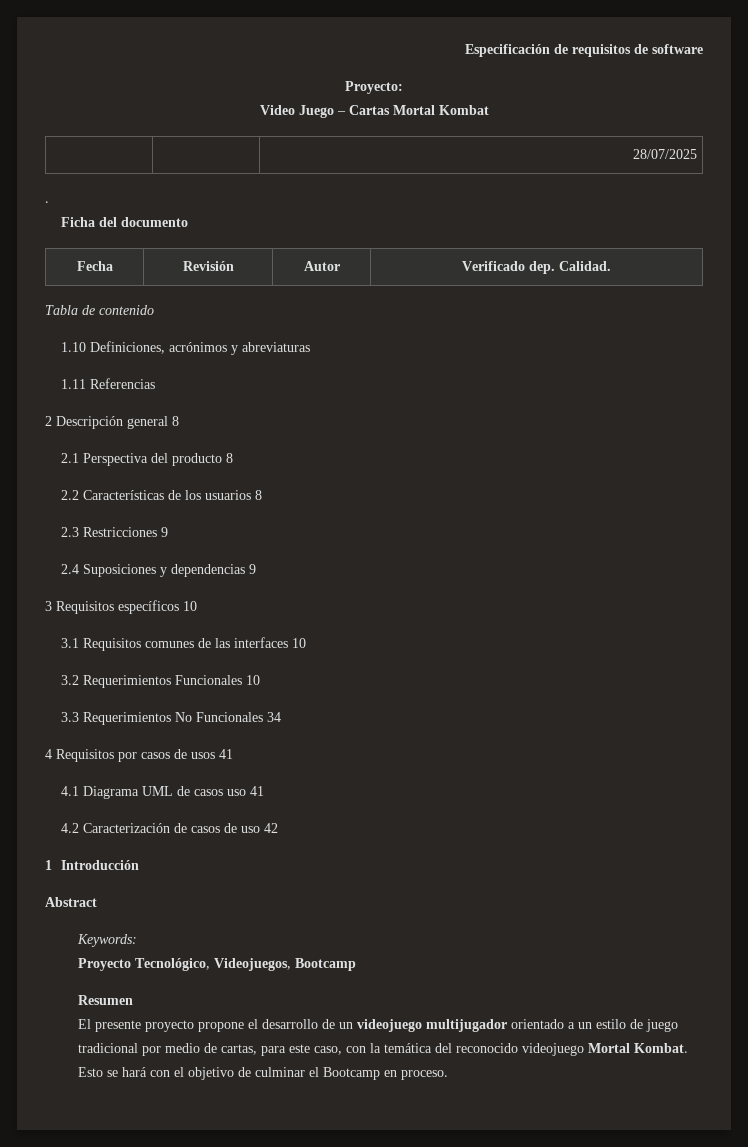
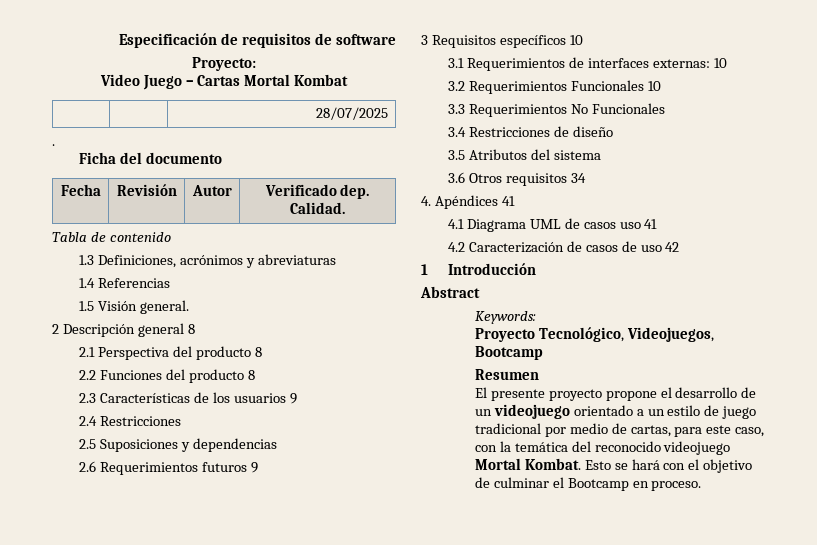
- 1.10 Definiciones, acrónimos y abreviaturas
+ 1.3 Definiciones, acrónimos y abreviaturas
- 1.11 Referencias
+ 1.4 Referencias
+ 1.5 Visión general.
- 2.2 Características de los usuarios 8
- 2.3 Restricciones 9
+ 2.2 Funciones del producto 8
+ 2.3 Características de los usuarios 9
- 2.4 Suposiciones y dependencias 9
+ 2.4 Restricciones
+ 2.5 Suposiciones y dependencias
+ 2.6 Requerimientos futuros 9
- 3.1 Requisitos comunes de las interfaces 10
+ 3.1 Requerimientos de interfaces externas: 10
- 3.3 Requerimientos No Funcionales 34
- 4 Requisitos por casos de usos 41
+ 3.3 Requerimientos No Funcionales
+ 3.4 Restricciones de diseño
+ 3.5 Atributos del sistema
+ 3.6 Otros requisitos 34
+ 4. Apéndices 41
- El presente proyecto propone el desarrollo de un videojuego multijugador orientado a un estilo de juego tradicional por medio de cartas, para este caso, con la temática del reconocido videojuego Mortal Kombat.
+ El presente proyecto propone el desarrollo de un videojuego orientado a un estilo de juego tradicional por medio de cartas, para este caso, con la temática del reconocido videojuego Mortal Kombat.

